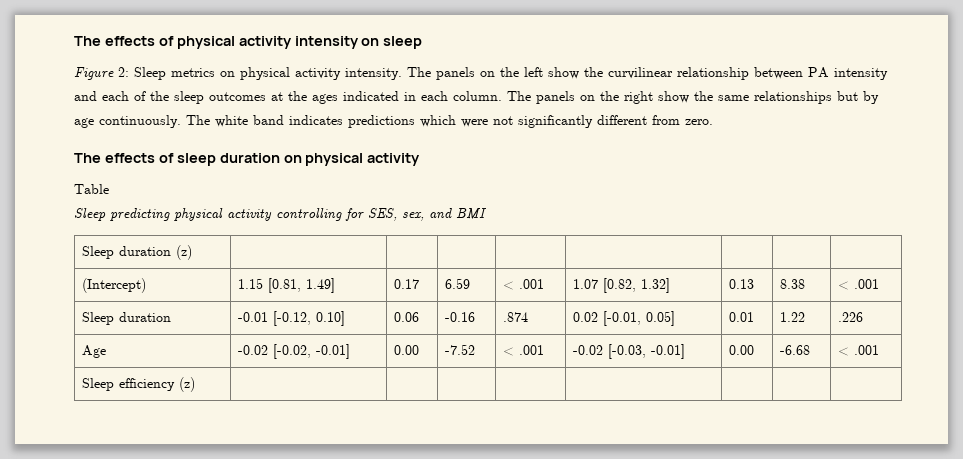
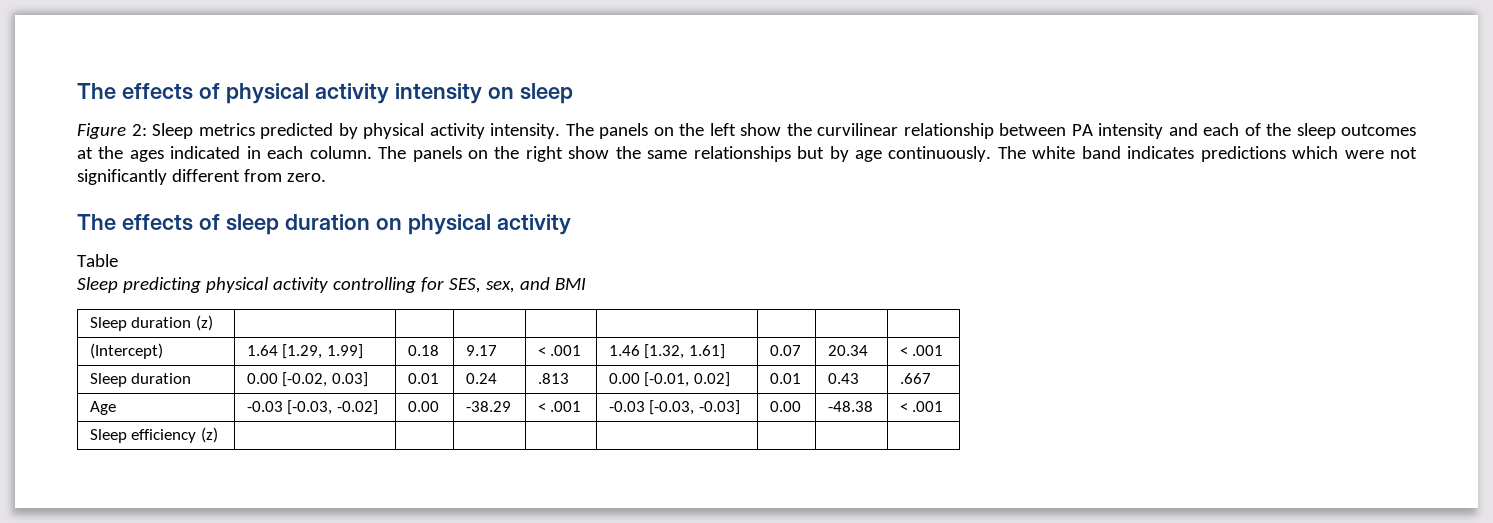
- Figure 2: Sleep metrics on physical activity intensity.
+ Figure 2: Sleep metrics predicted by physical activity intensity.
- (Intercept) | 1.15 [0.81, 1.49] | 0.17 | 6.59 | < .001 | 1.07 [0.82, 1.32] | 0.13 | 8.38 | < .001
- Sleep duration | -0.01 [-0.12, 0.10] | 0.06 | -0.16 | .874 | 0.02 [-0.01, 0.05] | 0.01 | 1.22 | .226
- Age | -0.02 [-0.02, -0.01] | 0.00 | -7.52 | < .001 | -0.02 [-0.03, -0.01] | 0.00 | -6.68 | < .001
+ (Intercept) | 1.64 [1.29, 1.99] | 0.18 | 9.17 | < .001 | 1.46 [1.32, 1.61] | 0.07 | 20.34 | < .001
+ Sleep duration | 0.00 [-0.02, 0.03] | 0.01 | 0.24 | .813 | 0.00 [-0.01, 0.02] | 0.01 | 0.43 | .667
+ Age | -0.03 [-0.03, -0.02] | 0.00 | -38.29 | < .001 | -0.03 [-0.03, -0.03] | 0.00 | -48.38 | < .001

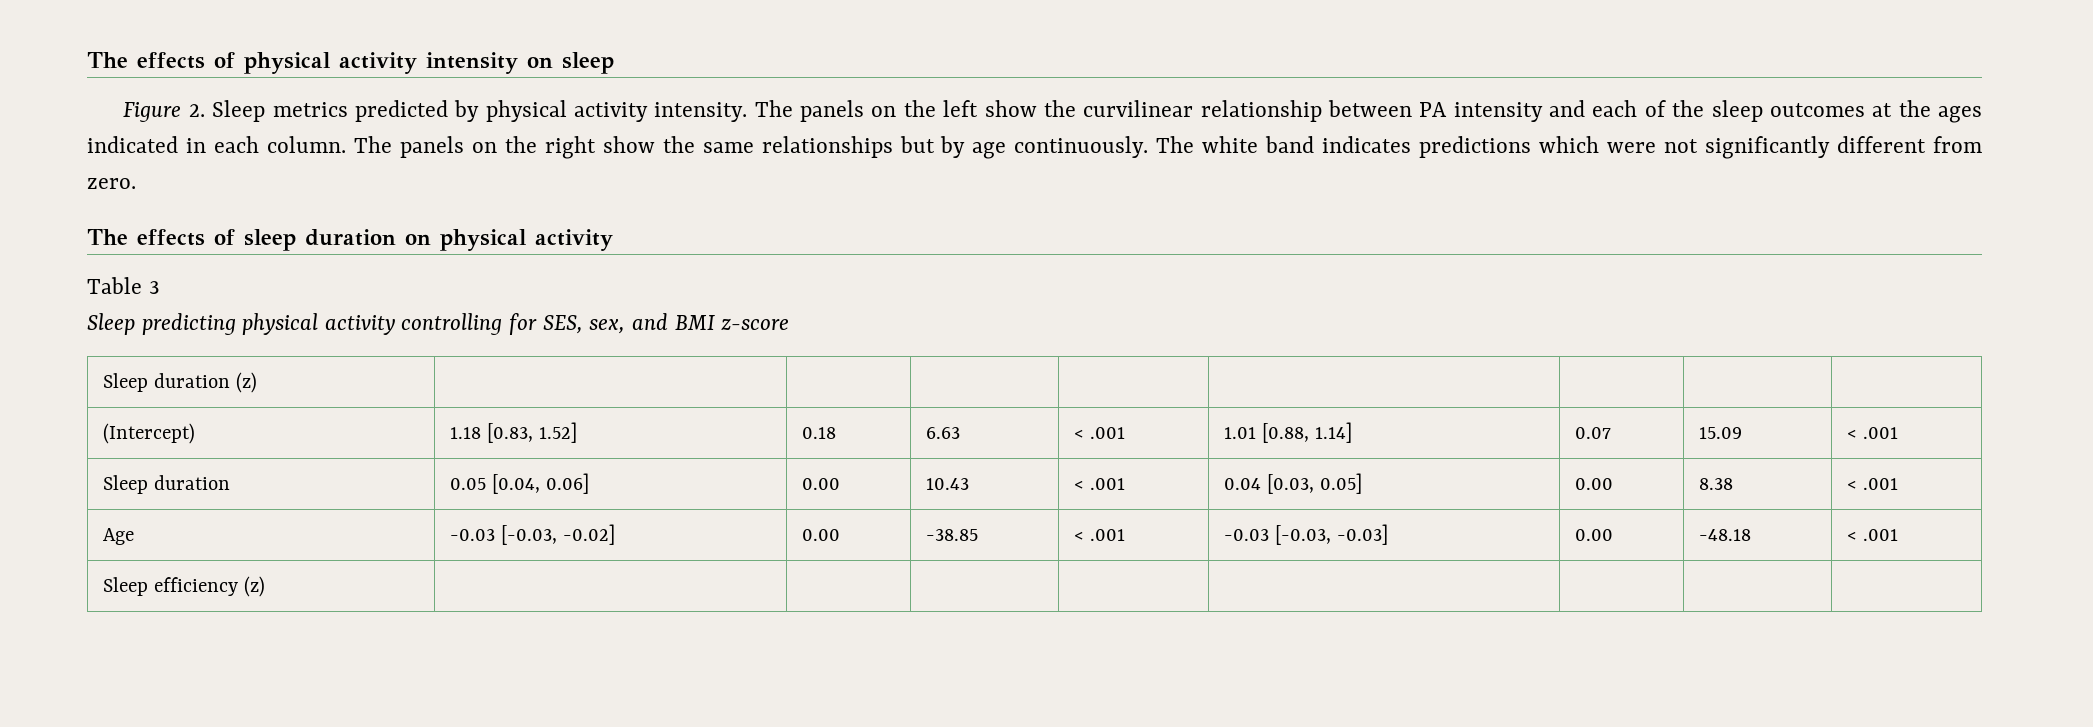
- Figure 2: Sleep metrics predicted by physical activity intensity.
+ Figure 2. Sleep metrics predicted by physical activity intensity.
- Table
+ Table 3
- Sleep predicting physical activity controlling for SES, sex, and BMI
+ Sleep predicting physical activity controlling for SES, sex, and BMI z-score
- (Intercept) | 1.64 [1.29, 1.99] | 0.18 | 9.17 | < .001 | 1.46 [1.32, 1.61] | 0.07 | 20.34 | < .001
+ (Intercept) | 1.18 [0.83, 1.52] | 0.18 | 6.63 | < .001 | 1.01 [0.88, 1.14] | 0.07 | 15.09 | < .001
- Sleep duration | 0.00 [-0.02, 0.03] | 0.01 | 0.24 | .813 | 0.00 [-0.01, 0.02] | 0.01 | 0.43 | .667
+ Sleep duration | 0.05 [0.04, 0.06] | 0.00 | 10.43 | < .001 | 0.04 [0.03, 0.05] | 0.00 | 8.38 | < .001
- Age | -0.03 [-0.03, -0.02] | 0.00 | -38.29 | < .001 | -0.03 [-0.03, -0.03] | 0.00 | -48.38 | < .001
+ Age | -0.03 [-0.03, -0.02] | 0.00 | -38.85 | < .001 | -0.03 [-0.03, -0.03] | 0.00 | -48.18 | < .001

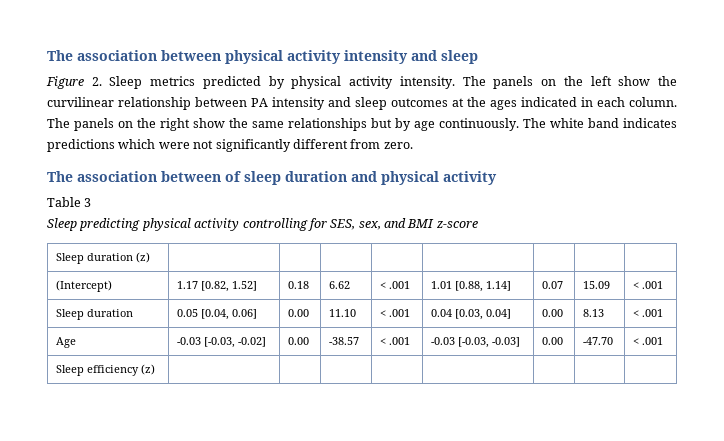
- The effects of physical activity intensity on sleep
+ The association between physical activity intensity and sleep
- The panels on the left show the curvilinear relationship between PA intensity and each of the sleep outcomes at the ages indicated in each column.
+ The panels on the left show the curvilinear relationship between PA intensity and sleep outcomes at the ages indicated in each column.
- The effects of sleep duration on physical activity
+ The association between of sleep duration and physical activity
- (Intercept) | 1.18 [0.83, 1.52] | 0.18 | 6.63 | < .001 | 1.01 [0.88, 1.14] | 0.07 | 15.09 | < .001
+ (Intercept) | 1.17 [0.82, 1.52] | 0.18 | 6.62 | < .001 | 1.01 [0.88, 1.14] | 0.07 | 15.09 | < .001
- Sleep duration | 0.05 [0.04, 0.06] | 0.00 | 10.43 | < .001 | 0.04 [0.03, 0.05] | 0.00 | 8.38 | < .001
+ Sleep duration | 0.05 [0.04, 0.06] | 0.00 | 11.10 | < .001 | 0.04 [0.03, 0.04] | 0.00 | 8.13 | < .001
- Age | -0.03 [-0.03, -0.02] | 0.00 | -38.85 | < .001 | -0.03 [-0.03, -0.03] | 0.00 | -48.18 | < .001
+ Age | -0.03 [-0.03, -0.02] | 0.00 | -38.57 | < .001 | -0.03 [-0.03, -0.03] | 0.00 | -47.70 | < .001

